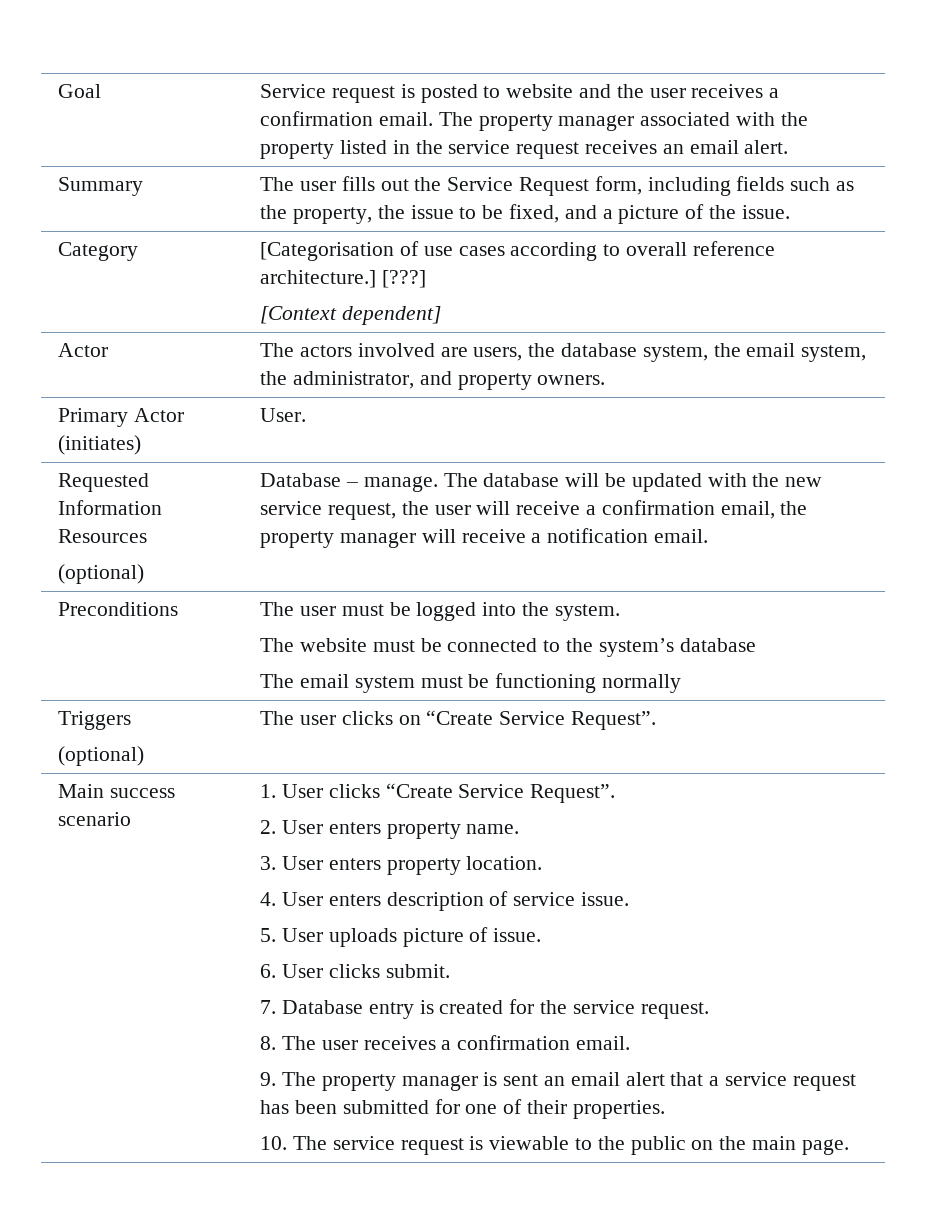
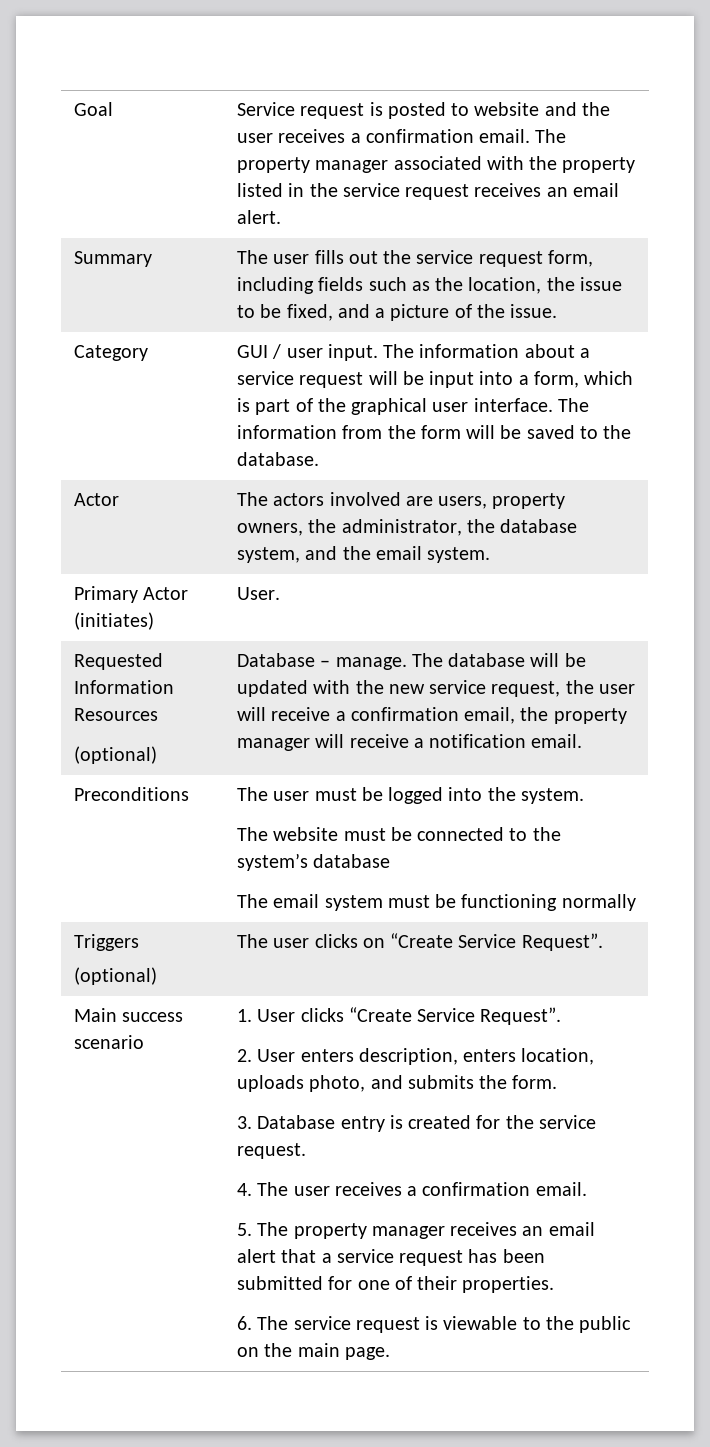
- Summary | The user fills out the Service Request form, including fields such as the property, the issue to be fixed, and a picture of the issue.
+ Summary | The user fills out the service request form, including fields such as the location, the issue to be fixed, and a picture of the issue.
- Category | [Categorisation of use cases according to overall reference architecture.] [???]
- [Context dependent]
+ Category | GUI / user input. The information about a service request will be input into a form, which is part of the graphical user interface. The information from the form will be saved to the database.
- Actor | The actors involved are users, the database system, the email system, the administrator, and property owners.
+ Actor | The actors involved are users, property owners, the administrator, the database system, and the email system.
- 2. User enters property name.
- 3. User enters property location.
- 4. User enters description of service issue.
- 5. User uploads picture of issue.
- 6. User clicks submit.
- 7. Database entry is created for the service request.
+ 2. User enters description, enters location, uploads photo, and submits the form.
+ 3. Database entry is created for the service request.
- 8. The user receives a confirmation email.
+ 4. The user receives a confirmation email.
- 9. The property manager is sent an email alert that a service request has been submitted for one of their properties.
+ 5. The property manager receives an email alert that a service request has been submitted for one of their properties.
- 10. The service request is viewable to the public on the main page.
+ 6. The service request is viewable to the public on the main page.

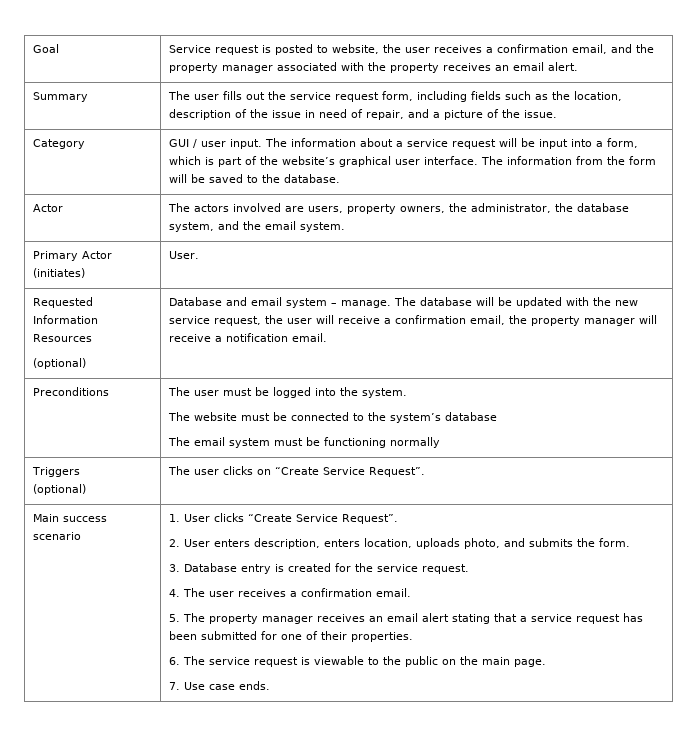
- Goal | Service request is posted to website and the user receives a confirmation email. The property manager associated with the property listed in the service request receives an email alert.
+ Goal | Service request is posted to website, the user receives a confirmation email, and the property manager associated with the property receives an email alert.
- Summary | The user fills out the service request form, including fields such as the location, the issue to be fixed, and a picture of the issue.
+ Summary | The user fills out the service request form, including fields such as the location, description of the issue in need of repair, and a picture of the issue.
- Category | GUI / user input. The information about a service request will be input into a form, which is part of the graphical user interface. The information from the form will be saved to the database.
+ Category | GUI / user input. The information about a service request will be input into a form, which is part of the website’s graphical user interface. The information from the form will be saved to the database.
  Requested Information Resources
- (optional) | Database – manage. The database will be updated with the new service request, the user will receive a confirmation email, the property manager will receive a notification email.
+ (optional) | Database and email system – manage. The database will be updated with the new service request, the user will receive a confirmation email, the property manager will receive a notification email.
- 5. The property manager receives an email alert that a service request has been submitted for one of their properties.
+ 5. The property manager receives an email alert stating that a service request has been submitted for one of their properties.
+ 7. Use case ends.

